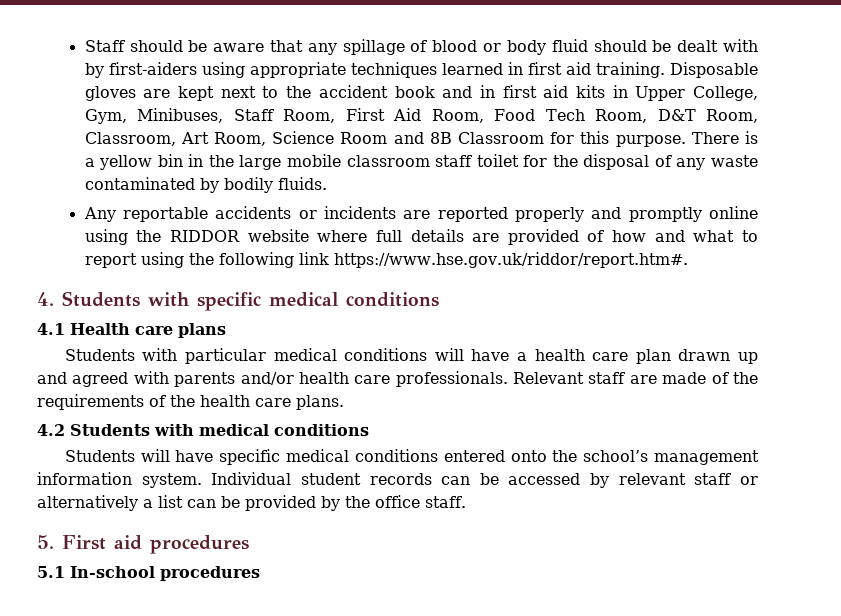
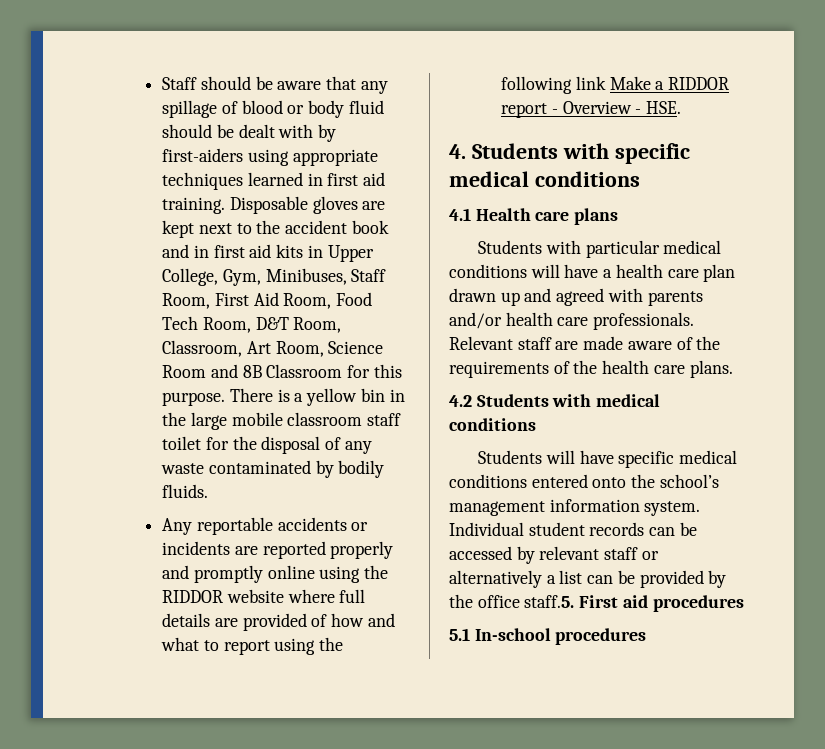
- Any reportable accidents or incidents are reported properly and promptly online using the RIDDOR website where full details are provided of how and what to report using the following link https://www.hse.gov.uk/riddor/report.htm#.
+ Any reportable accidents or incidents are reported properly and promptly online using the RIDDOR website where full details are provided of how and what to report using the following link Make a RIDDOR report - Overview - HSE.
- Relevant staff are made of the requirements of the health care plans.
+ Relevant staff are made aware of the requirements of the health care plans.
- Individual student records can be accessed by relevant staff or alternatively a list can be provided by the office staff.
- 5. First aid procedures
+ Individual student records can be accessed by relevant staff or alternatively a list can be provided by the office staff.5. First aid procedures

